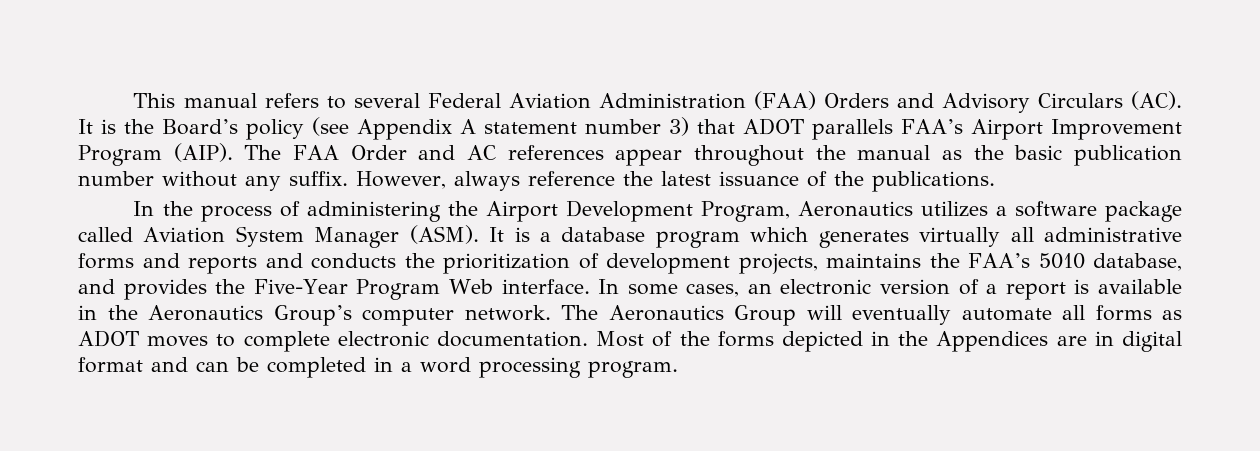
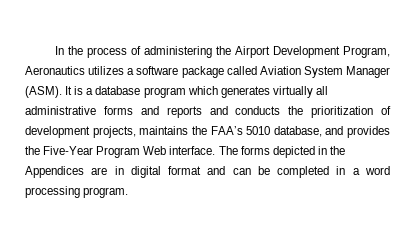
- This manual refers to several Federal Aviation Administration (FAA) Orders and Advisory Circulars (AC). It is the Board’s policy (see Appendix A statement number 3) that ADOT parallels FAA’s Airport Improvement Program (AIP). The FAA Order and AC references appear throughout the manual as the basic publication number without any suffix. However, always reference the latest issuance of the publications.
- In some cases, an electronic version of a report is available in the Aeronautics Group’s computer network. The Aeronautics Group will eventually automate all forms as ADOT moves to complete electronic documentation. Most of the forms depicted in the Appendices are in digital format and can be completed in a word processing program.
+ The forms depicted in the Appendices are in digital format and can be completed in a word processing program.

